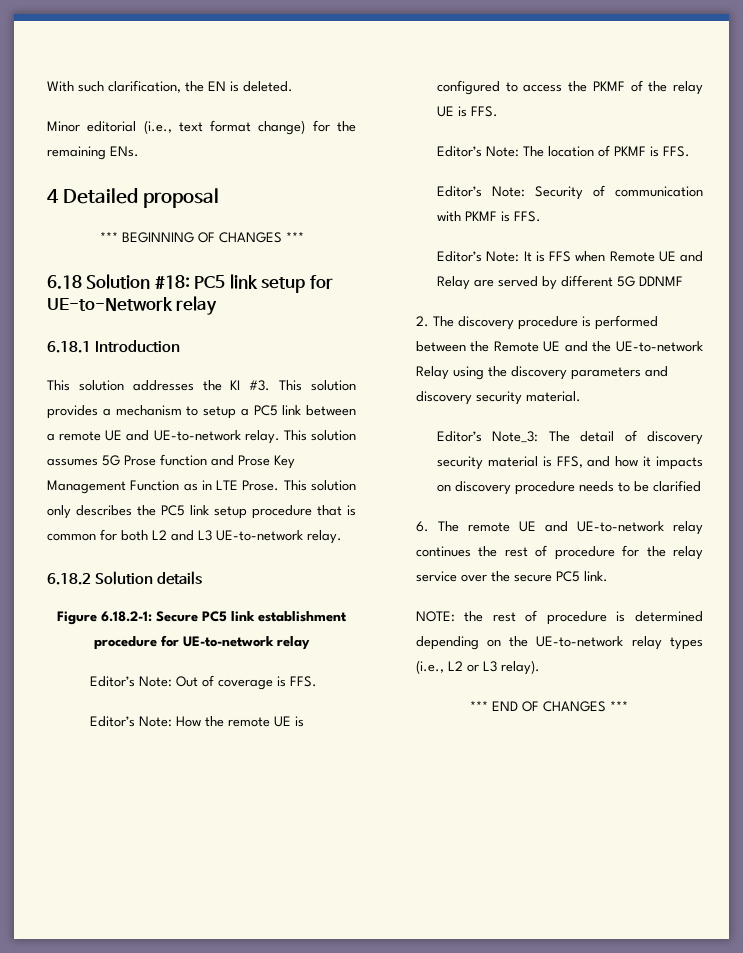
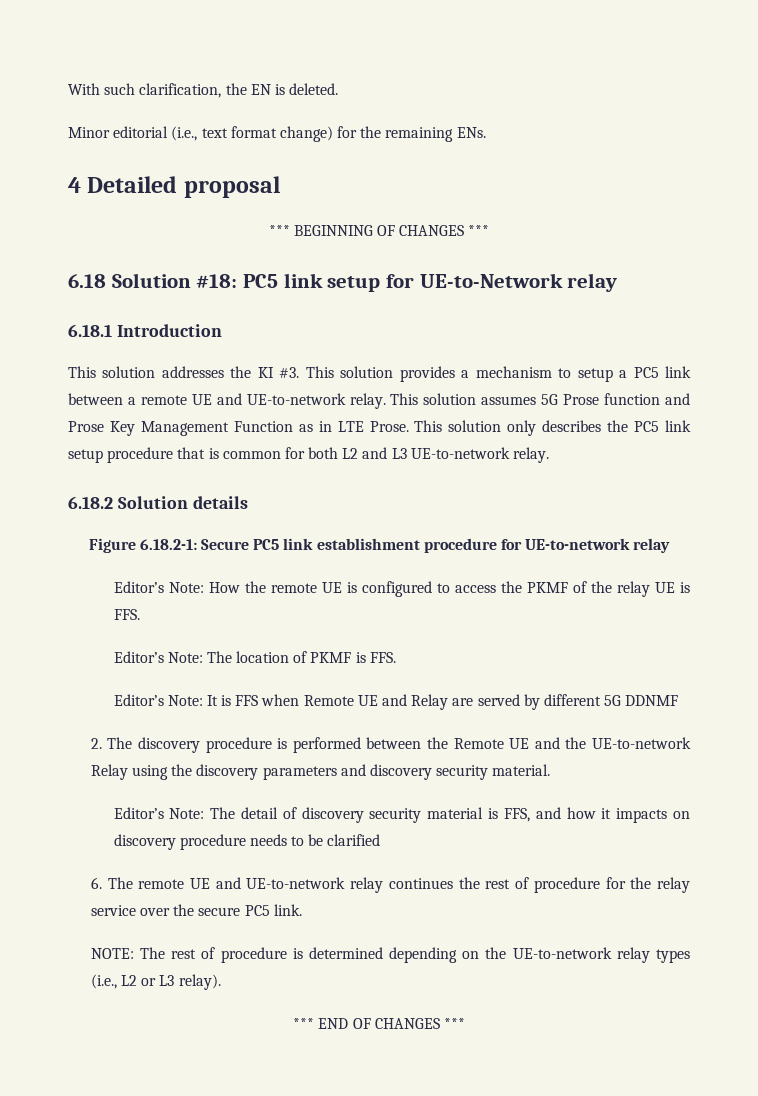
- Editor’s Note: Out of coverage is FFS.
- Editor’s Note: Security of communication with PKMF is FFS.
- Editor’s Note_3: The detail of discovery security material is FFS, and how it impacts on discovery procedure needs to be clarified
+ Editor’s Note: The detail of discovery security material is FFS, and how it impacts on discovery procedure needs to be clarified
- NOTE: the rest of procedure is determined depending on the UE-to-network relay types (i.e., L2 or L3 relay).
+ NOTE: The rest of procedure is determined depending on the UE-to-network relay types (i.e., L2 or L3 relay).

